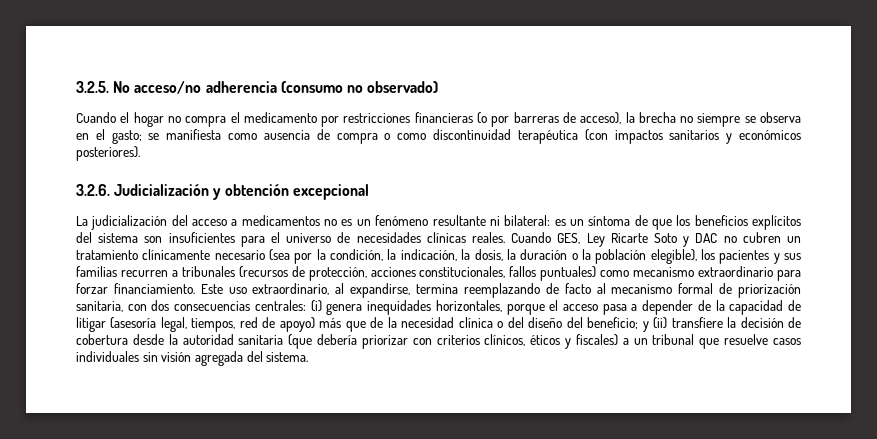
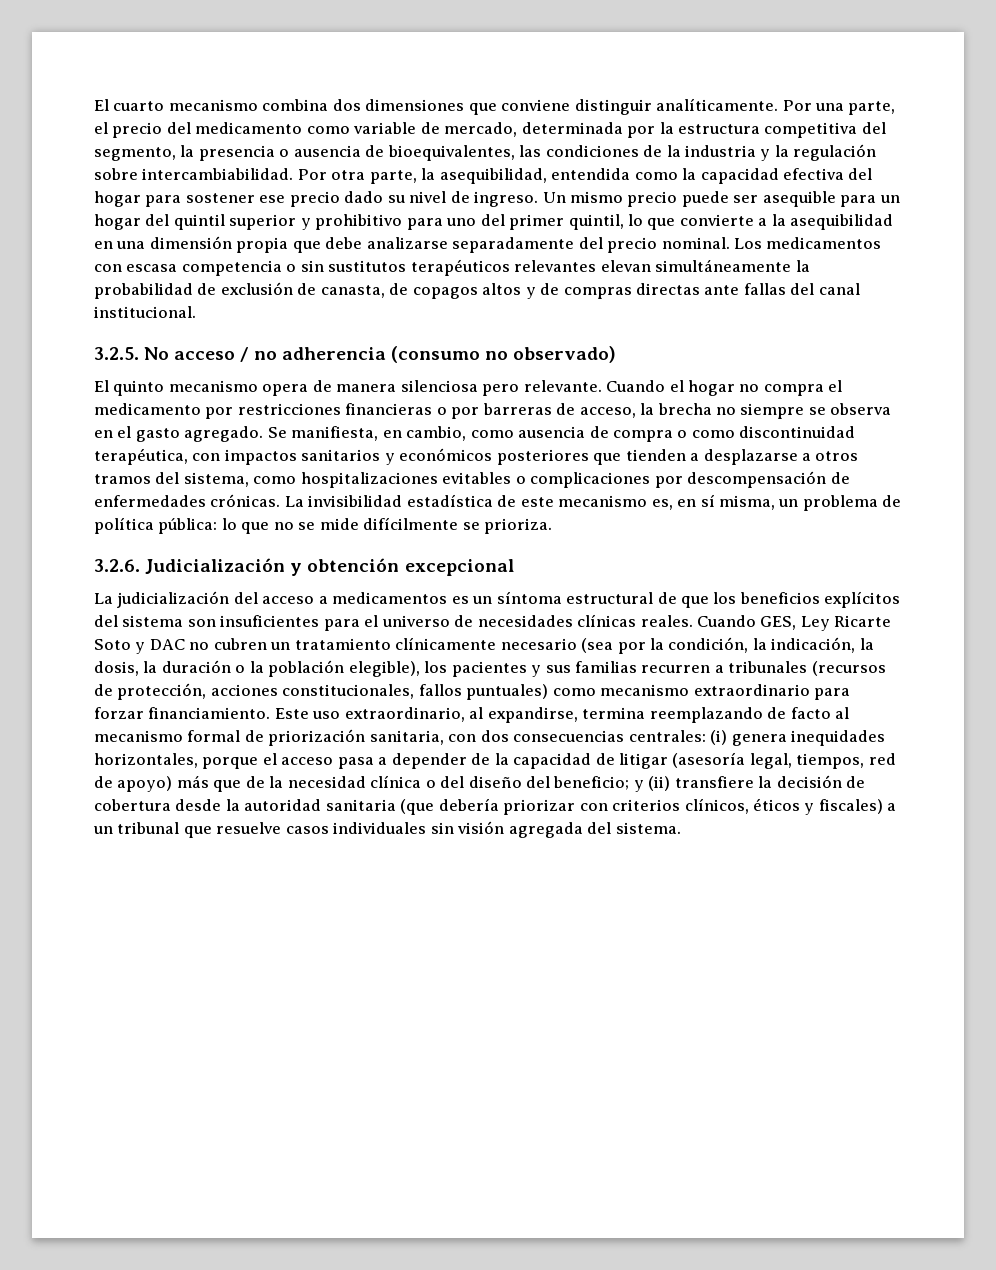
- 3.2.5. No acceso/no adherencia (consumo no observado)
- Cuando el hogar no compra el medicamento por restricciones financieras (o por barreras de acceso), la brecha no siempre se observa en el gasto; se manifiesta como ausencia de compra o como discontinuidad terapéutica (con impactos sanitarios y económicos posteriores).
+ El cuarto mecanismo combina dos dimensiones que conviene distinguir analíticamente. Por una parte, el precio del medicamento como variable de mercado, determinada por la estructura competitiva del segmento, la presencia o ausencia de bioequivalentes, las condiciones de la industria y la regulación sobre intercambiabilidad. Por otra parte, la asequibilidad, entendida como la capacidad efectiva del hogar para sostener ese precio dado su nivel de ingreso. Un mismo precio puede ser asequible para un hogar del quintil superior y prohibitivo para uno del primer quintil, lo que convierte a la asequibilidad en una dimensión propia que debe analizarse separadamente del precio nominal. Los medicamentos con escasa competencia o sin sustitutos terapéuticos relevantes elevan simultáneamente la probabilidad de exclusión de canasta, de copagos altos y de compras directas ante fallas del canal institucional.
+ 3.2.5. No acceso / no adherencia (consumo no observado)
+ El quinto mecanismo opera de manera silenciosa pero relevante. Cuando el hogar no compra el medicamento por restricciones financieras o por barreras de acceso, la brecha no siempre se observa en el gasto agregado. Se manifiesta, en cambio, como ausencia de compra o como discontinuidad terapéutica, con impactos sanitarios y económicos posteriores que tienden a desplazarse a otros tramos del sistema, como hospitalizaciones evitables o complicaciones por descompensación de enfermedades crónicas. La invisibilidad estadística de este mecanismo es, en sí misma, un problema de política pública: lo que no se mide difícilmente se prioriza.
- La judicialización del acceso a medicamentos no es un fenómeno resultante ni bilateral: es un síntoma de que los beneficios explícitos del sistema son insuficientes para el universo de necesidades clínicas reales.
+ La judicialización del acceso a medicamentos es un síntoma estructural de que los beneficios explícitos del sistema son insuficientes para el universo de necesidades clínicas reales.

